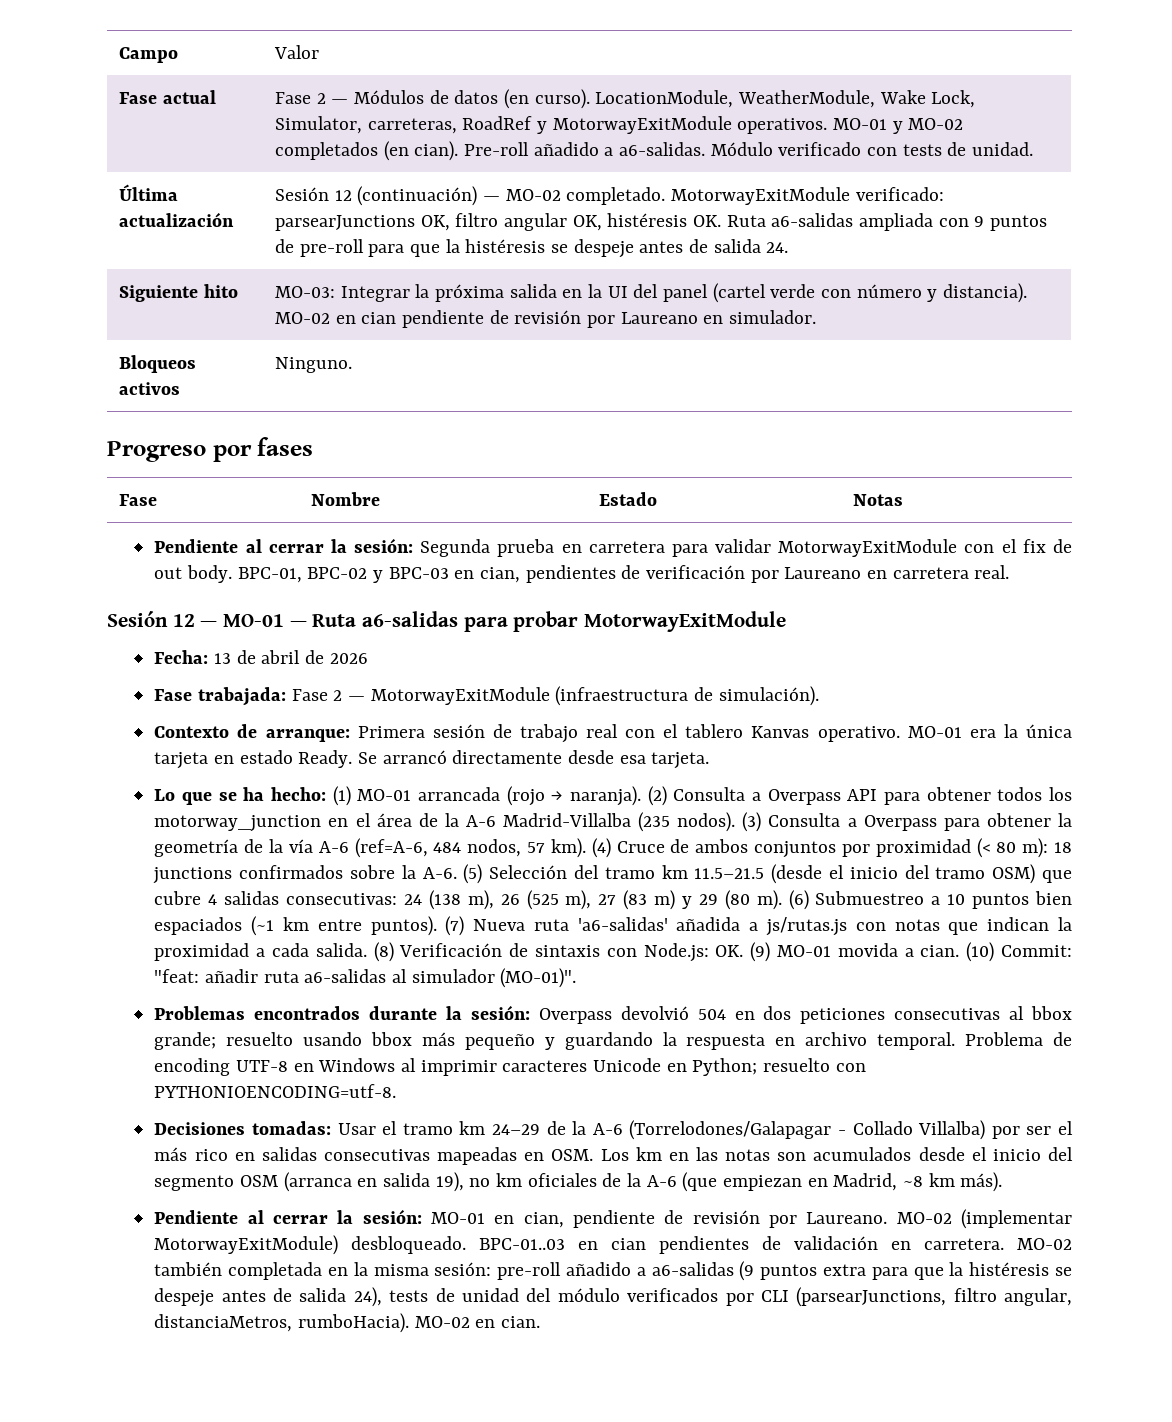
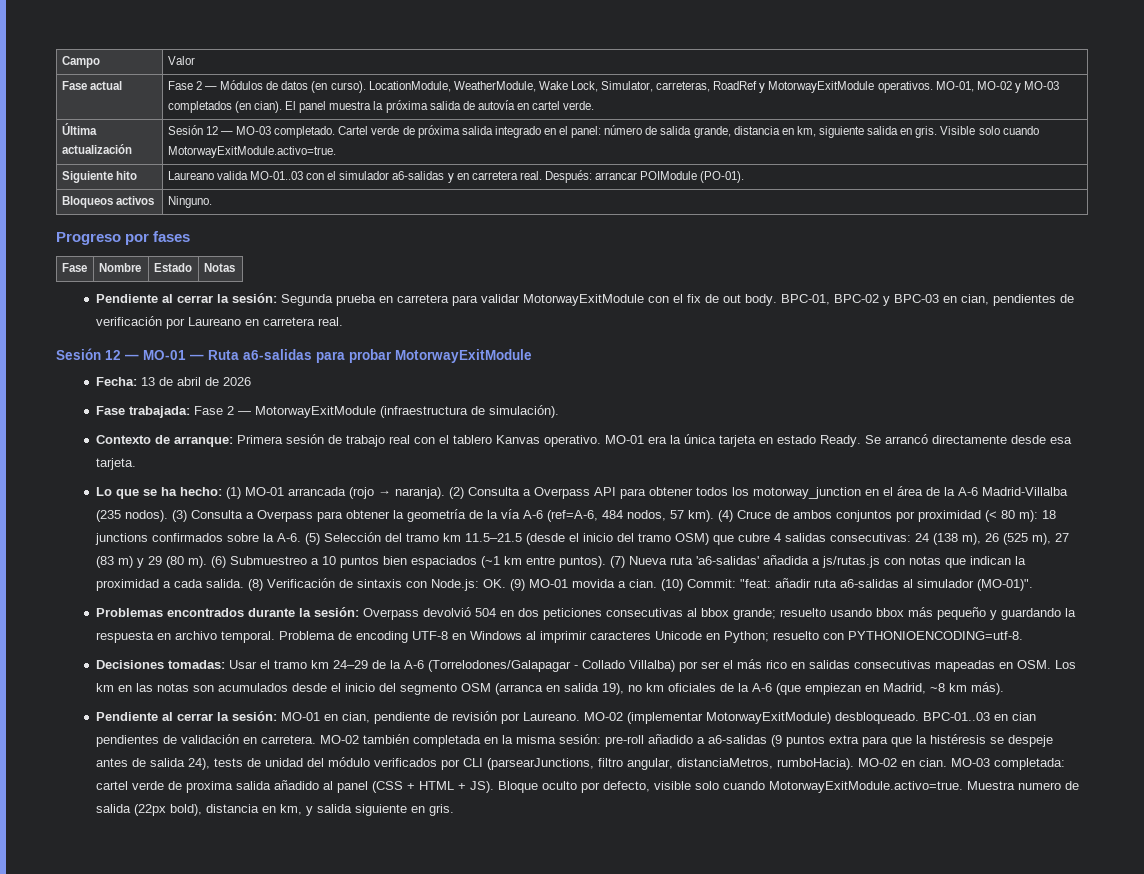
- Fase actual | Fase 2 — Módulos de datos (en curso). LocationModule, WeatherModule, Wake Lock, Simulator, carreteras, RoadRef y MotorwayExitModule operativos. MO-01 y MO-02 completados (en cian). Pre-roll añadido a a6-salidas. Módulo verificado con tests de unidad.
- Última actualización | Sesión 12 (continuación) — MO-02 completado. MotorwayExitModule verificado: parsearJunctions OK, filtro angular OK, histéresis OK. Ruta a6-salidas ampliada con 9 puntos de pre-roll para que la histéresis se despeje antes de salida 24.
- Siguiente hito | MO-03: Integrar la próxima salida en la UI del panel (cartel verde con número y distancia). MO-02 en cian pendiente de revisión por Laureano en simulador.
+ Fase actual | Fase 2 — Módulos de datos (en curso). LocationModule, WeatherModule, Wake Lock, Simulator, carreteras, RoadRef y MotorwayExitModule operativos. MO-01, MO-02 y MO-03 completados (en cian). El panel muestra la próxima salida de autovía en cartel verde.
+ Última actualización | Sesión 12 — MO-03 completado. Cartel verde de próxima salida integrado en el panel: número de salida grande, distancia en km, siguiente salida en gris. Visible solo cuando MotorwayExitModule.activo=true.
+ Siguiente hito | Laureano valida MO-01..03 con el simulador a6-salidas y en carretera real. Después: arrancar POIModule (PO-01).
+ MO-03 completada: cartel verde de proxima salida añadido al panel (CSS + HTML + JS). Bloque oculto por defecto, visible solo cuando MotorwayExitModule.activo=true. Muestra numero de salida (22px bold), distancia en km, y salida siguiente en gris.

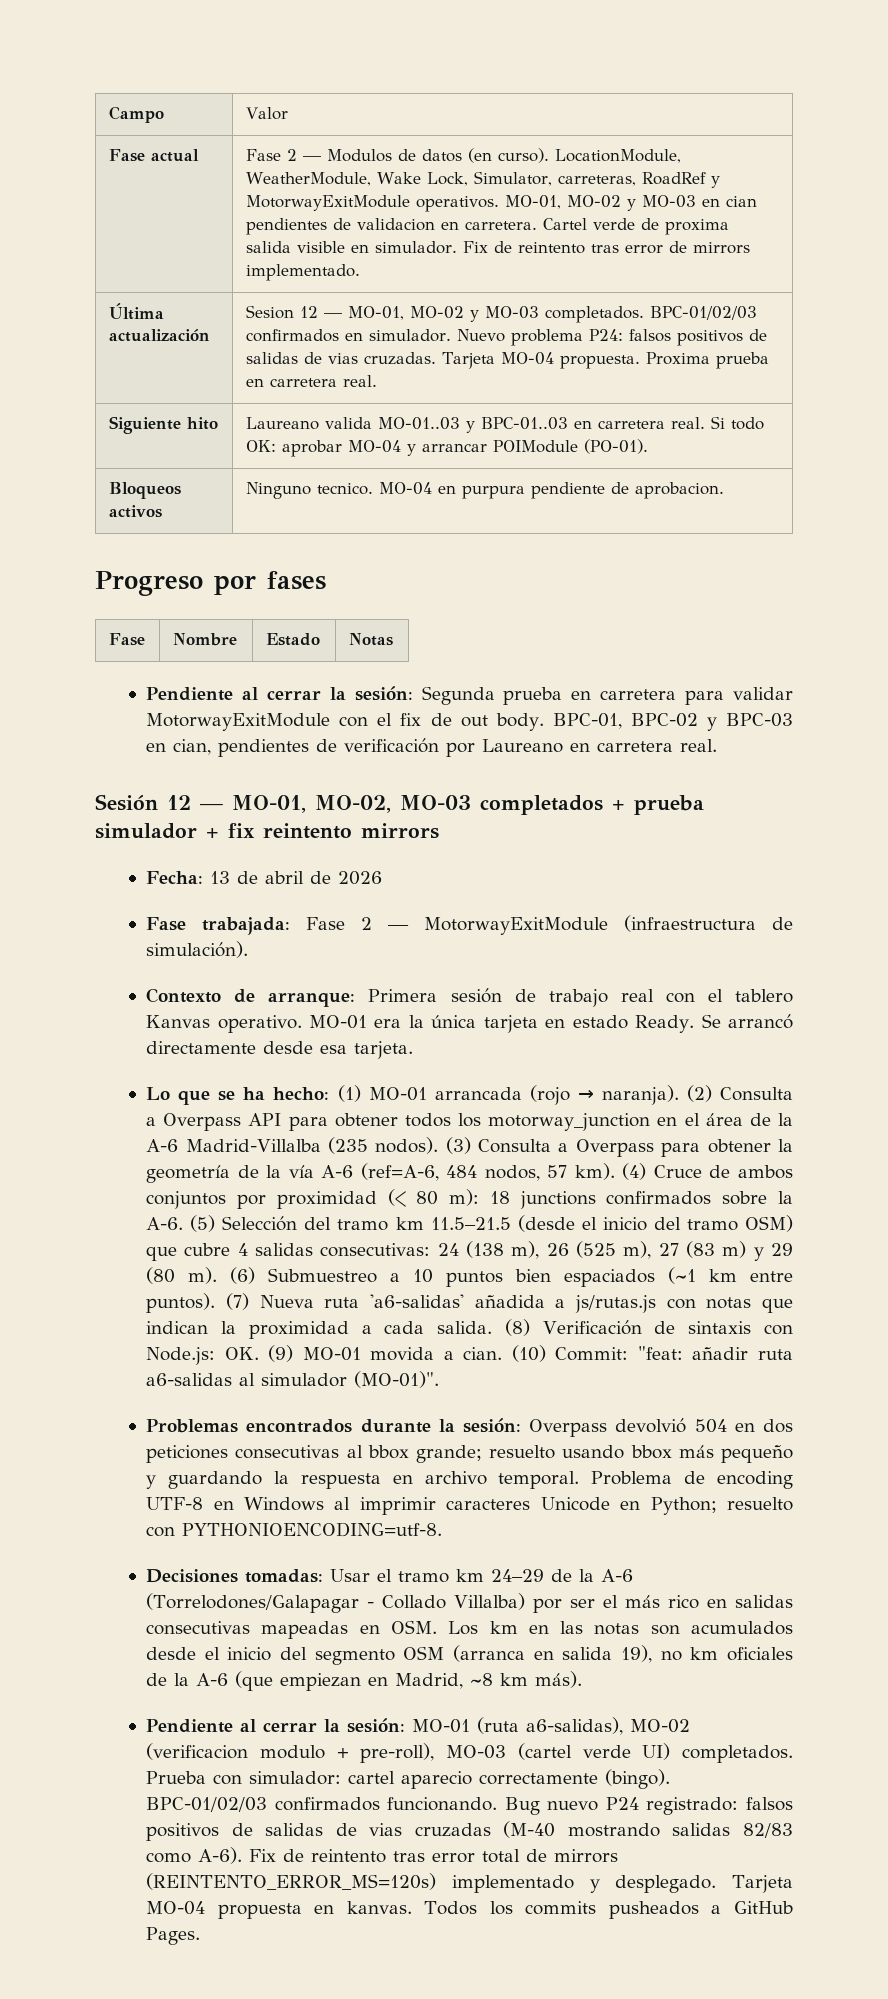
- Fase 2 — Módulos de datos (en curso).
+ Fase 2 — Modulos de datos (en curso).
- MO-01, MO-02 y MO-03 completados (en cian). El panel muestra la próxima salida de autovía en cartel verde.
+ MO-01, MO-02 y MO-03 en cian pendientes de validacion en carretera. Cartel verde de proxima salida visible en simulador. Fix de reintento tras error de mirrors implementado.
- Última actualización | Sesión 12 — MO-03 completado. Cartel verde de próxima salida integrado en el panel: número de salida grande, distancia en km, siguiente salida en gris. Visible solo cuando MotorwayExitModule.activo=true.
+ Última actualización | Sesion 12 — MO-01, MO-02 y MO-03 completados. BPC-01/02/03 confirmados en simulador. Nuevo problema P24: falsos positivos de salidas de vias cruzadas. Tarjeta MO-04 propuesta. Proxima prueba en carretera real.
- Siguiente hito | Laureano valida MO-01..03 con el simulador a6-salidas y en carretera real. Después: arrancar POIModule (PO-01).
+ Siguiente hito | Laureano valida MO-01..03 y BPC-01..03 en carretera real. Si todo OK: aprobar MO-04 y arrancar POIModule (PO-01).
- Bloqueos activos | Ninguno.
+ Bloqueos activos | Ninguno tecnico. MO-04 en purpura pendiente de aprobacion.
- Sesión 12 — MO-01 — Ruta a6-salidas para probar MotorwayExitModule
+ Sesión 12 — MO-01, MO-02, MO-03 completados + prueba simulador + fix reintento mirrors
- Pendiente al cerrar la sesión: MO-01 en cian, pendiente de revisión por Laureano. MO-02 (implementar MotorwayExitModule) desbloqueado. BPC-01..03 en cian pendientes de validación en carretera. MO-02 también completada en la misma sesión: pre-roll añadido a a6-salidas (9 puntos extra para que la histéresis se despeje antes de salida 24), tests de unidad del módulo verificados por CLI (parsearJunctions, filtro angular, distanciaMetros, rumboHacia). MO-02 en cian. MO-03 completada: cartel verde de proxima salida añadido al panel (CSS + HTML + JS). Bloque oculto por defecto, visible solo cuando MotorwayExitModule.activo=true. Muestra numero de salida (22px bold), distancia en km, y salida siguiente en gris.
+ Pendiente al cerrar la sesión: MO-01 (ruta a6-salidas), MO-02 (verificacion modulo + pre-roll), MO-03 (cartel verde UI) completados. Prueba con simulador: cartel aparecio correctamente (bingo). BPC-01/02/03 confirmados funcionando. Bug nuevo P24 registrado: falsos positivos de salidas de vias cruzadas (M-40 mostrando salidas 82/83 como A-6). Fix de reintento tras error total de mirrors (REINTENTO_ERROR_MS=120s) implementado y desplegado. Tarjeta MO-04 propuesta en kanvas. Todos los commits pusheados a GitHub Pages.

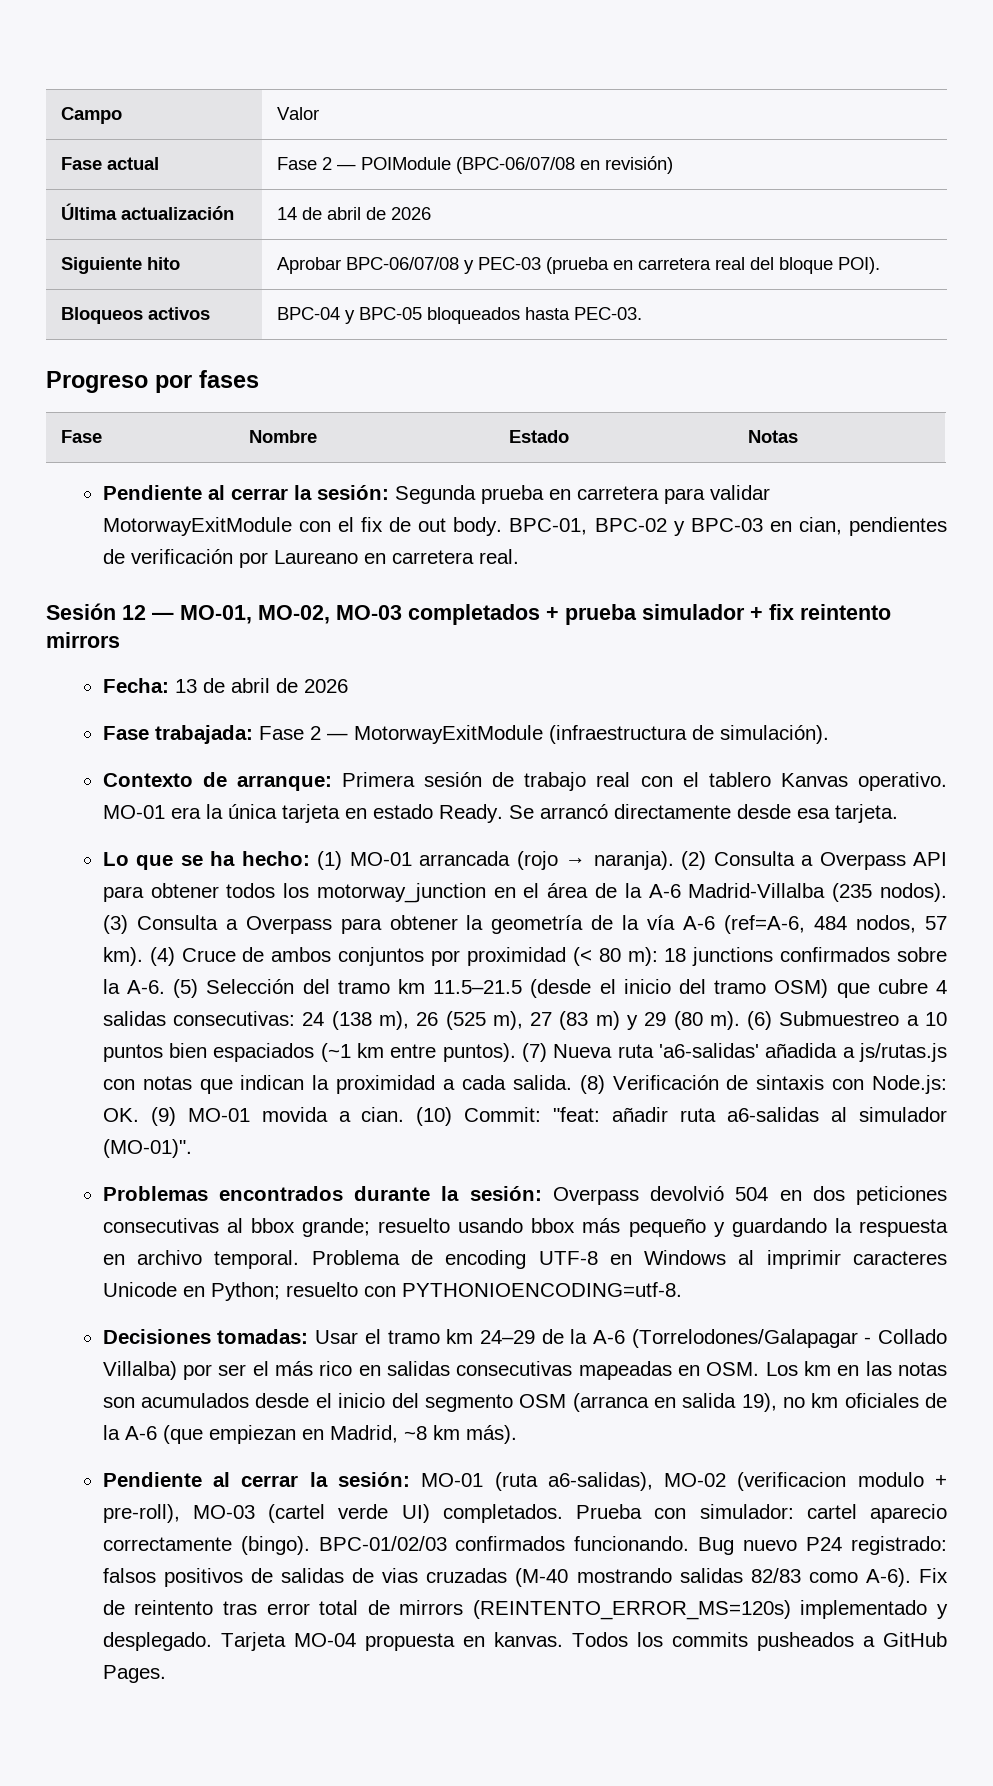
- Fase 2 — Modulos de datos (en curso). LocationModule, WeatherModule, Wake Lock, Simulator, carreteras, RoadRef y MotorwayExitModule operativos. MO-01, MO-02 y MO-03 en cian pendientes de validacion en carretera. Cartel verde de proxima salida visible en simulador. Fix de reintento tras error de mirrors implementado.
- Última actualización | Sesion 12 — MO-01, MO-02 y MO-03 completados. BPC-01/02/03 confirmados en simulador. Nuevo problema P24: falsos positivos de salidas de vias cruzadas. Tarjeta MO-04 propuesta. Proxima prueba en carretera real.
- Siguiente hito | Laureano valida MO-01..03 y BPC-01..03 en carretera real. Si todo OK: aprobar MO-04 y arrancar POIModule (PO-01).
- Bloqueos activos | Ninguno tecnico. MO-04 en purpura pendiente de aprobacion.
+ Fase 2 — POIModule (BPC-06/07/08 en revisión)
+ Última actualización | 14 de abril de 2026
+ Siguiente hito | Aprobar BPC-06/07/08 y PEC-03 (prueba en carretera real del bloque POI).
+ Bloqueos activos | BPC-04 y BPC-05 bloqueados hasta PEC-03.

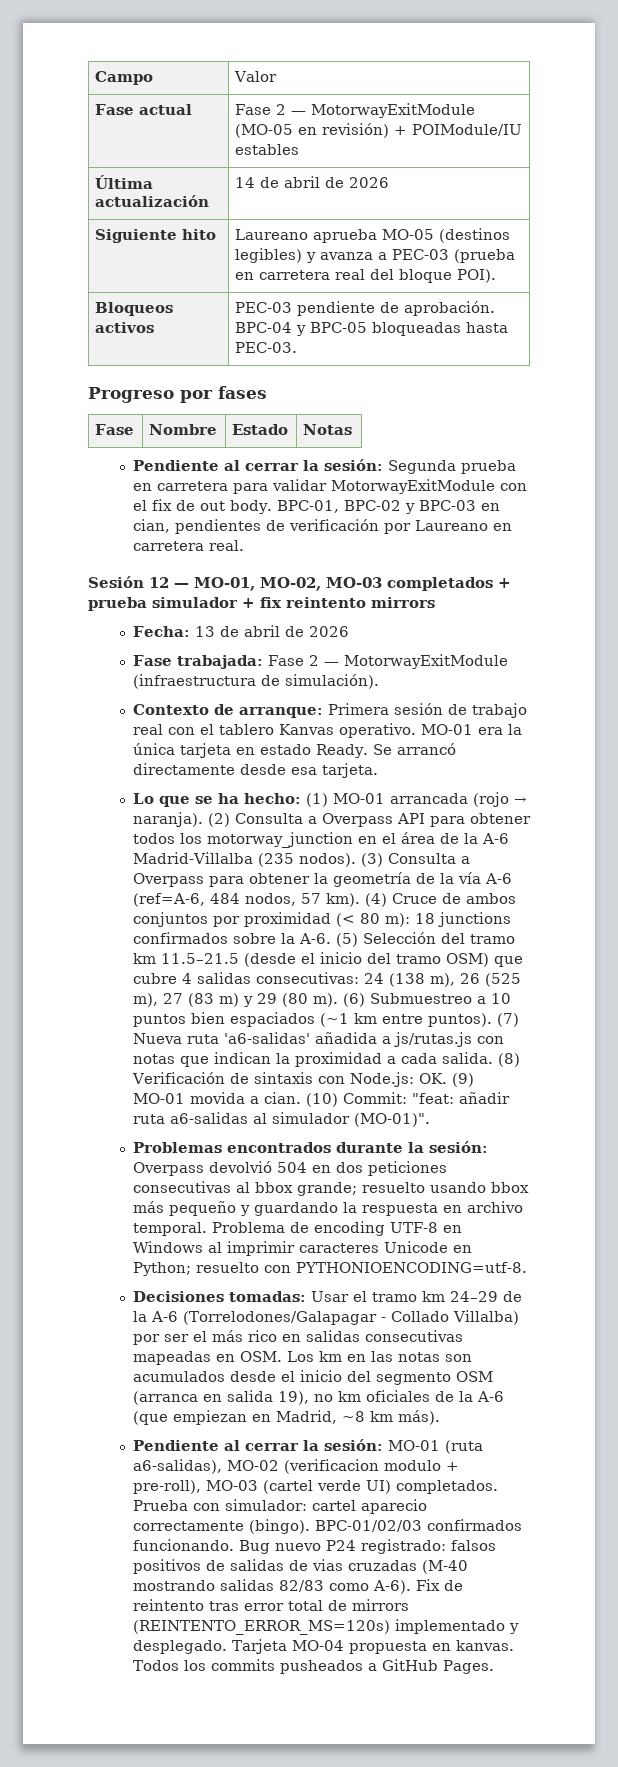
- Fase actual | Fase 2 — POIModule (BPC-06/07/08 en revisión)
+ Fase actual | Fase 2 — MotorwayExitModule (MO-05 en revisión) + POIModule/IU estables
- Siguiente hito | Aprobar BPC-06/07/08 y PEC-03 (prueba en carretera real del bloque POI).
+ Siguiente hito | Laureano aprueba MO-05 (destinos legibles) y avanza a PEC-03 (prueba en carretera real del bloque POI).
- Bloqueos activos | BPC-04 y BPC-05 bloqueados hasta PEC-03.
+ Bloqueos activos | PEC-03 pendiente de aprobación. BPC-04 y BPC-05 bloqueadas hasta PEC-03.

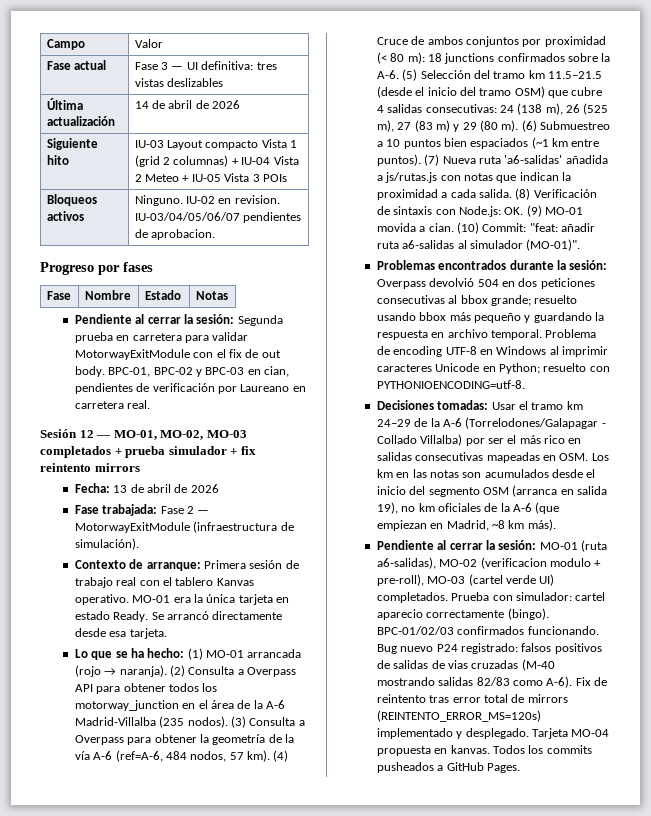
- Fase actual | Fase 2 — MotorwayExitModule (MO-05 en revisión) + POIModule/IU estables
+ Fase actual | Fase 3 — UI definitiva: tres vistas deslizables
- Siguiente hito | Laureano aprueba MO-05 (destinos legibles) y avanza a PEC-03 (prueba en carretera real del bloque POI).
- Bloqueos activos | PEC-03 pendiente de aprobación. BPC-04 y BPC-05 bloqueadas hasta PEC-03.
+ Siguiente hito | IU-03 Layout compacto Vista 1 (grid 2 columnas) + IU-04 Vista 2 Meteo + IU-05 Vista 3 POIs
+ Bloqueos activos | Ninguno. IU-02 en revision. IU-03/04/05/06/07 pendientes de aprobacion.

